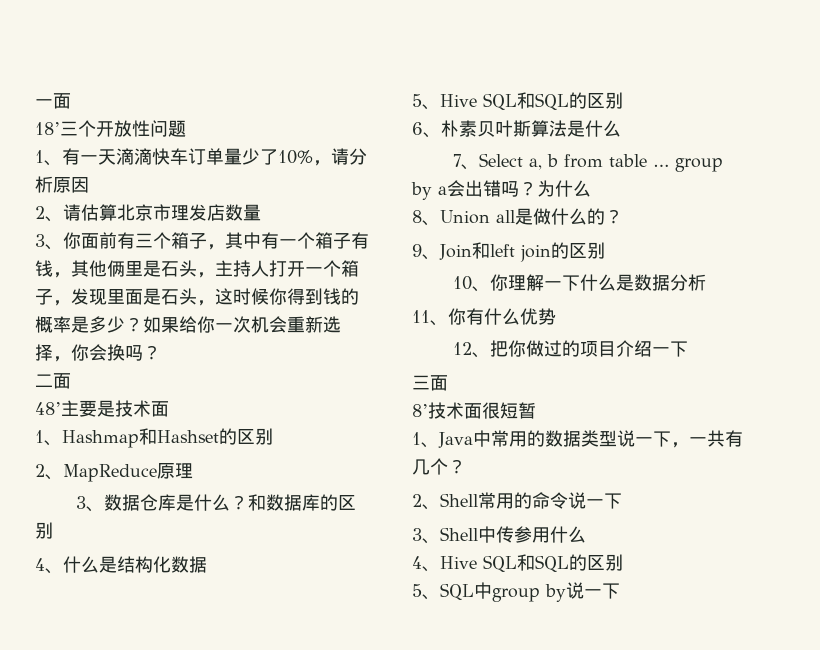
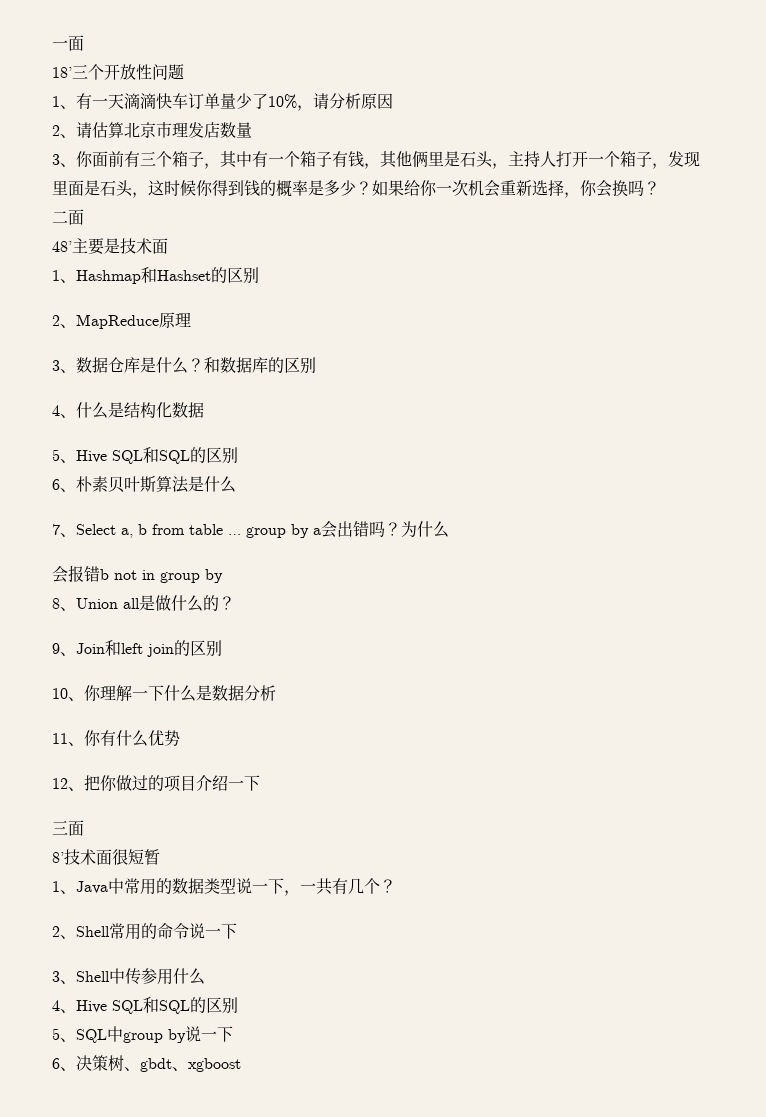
+ 会报错b not in group by
+ 6、决策树、gbdt、xgboost

